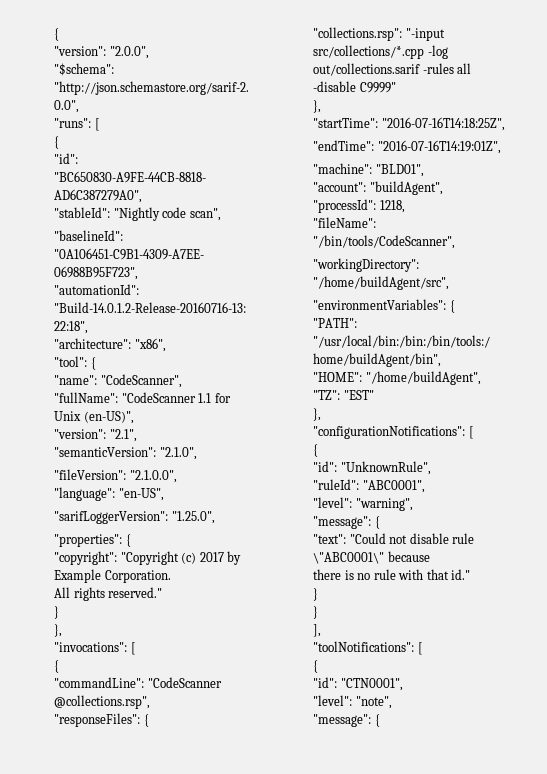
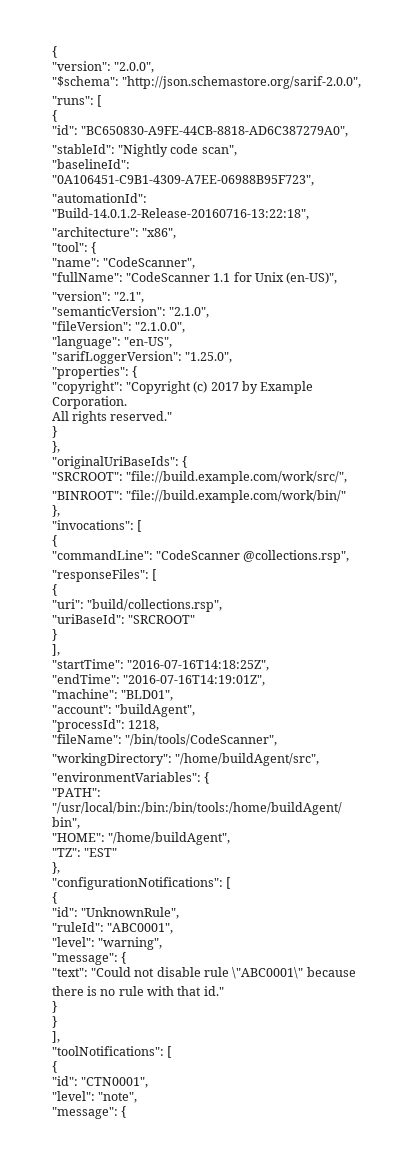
+ "originalUriBaseIds": {
+ "SRCROOT": "file://build.example.com/work/src/",
+ "BINROOT": "file://build.example.com/work/bin/"
+ },
- "responseFiles": {
- "collections.rsp": "-input src/collections/*.cpp -log out/collections.sarif -rules all -disable C9999"
- },
+ "responseFiles": [
+ {
+ "uri": "build/collections.rsp",
+ "uriBaseId": "SRCROOT"
+ }
+ ],

